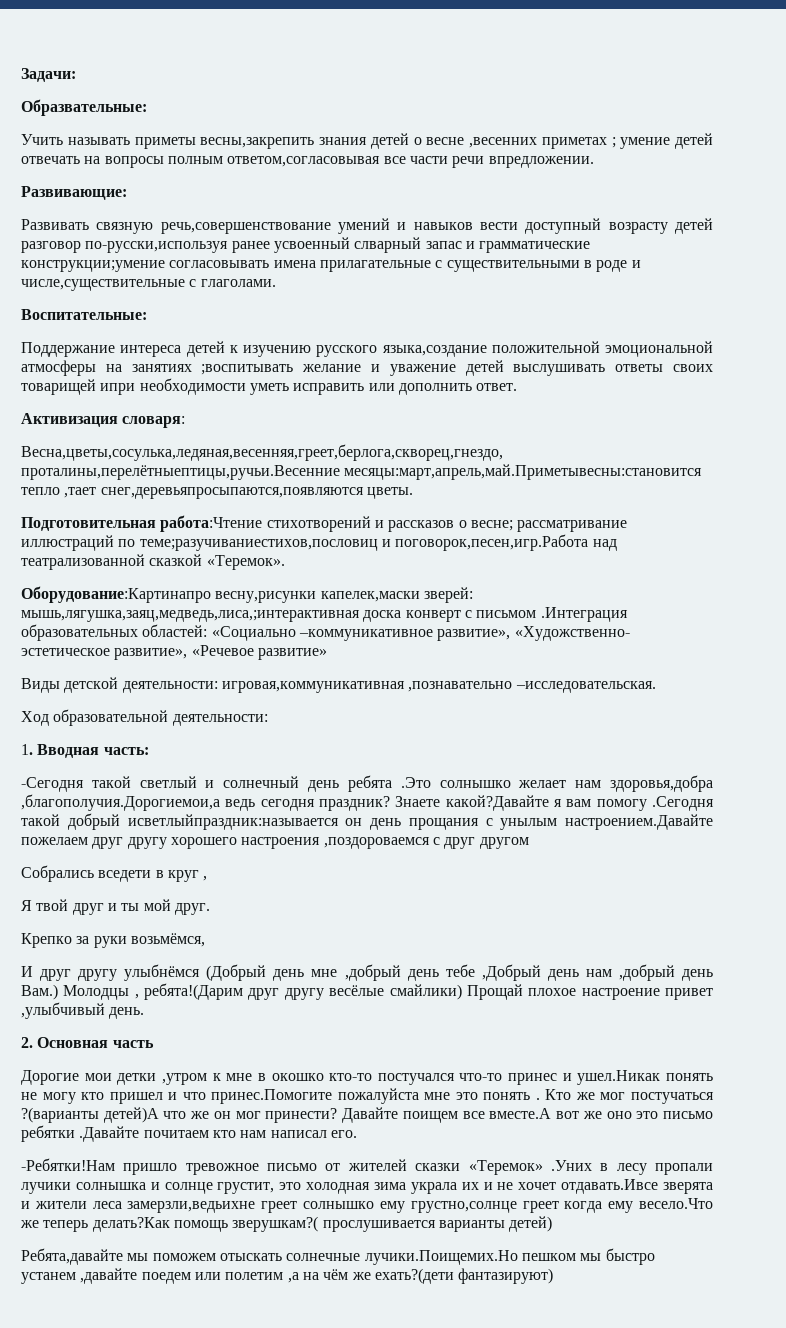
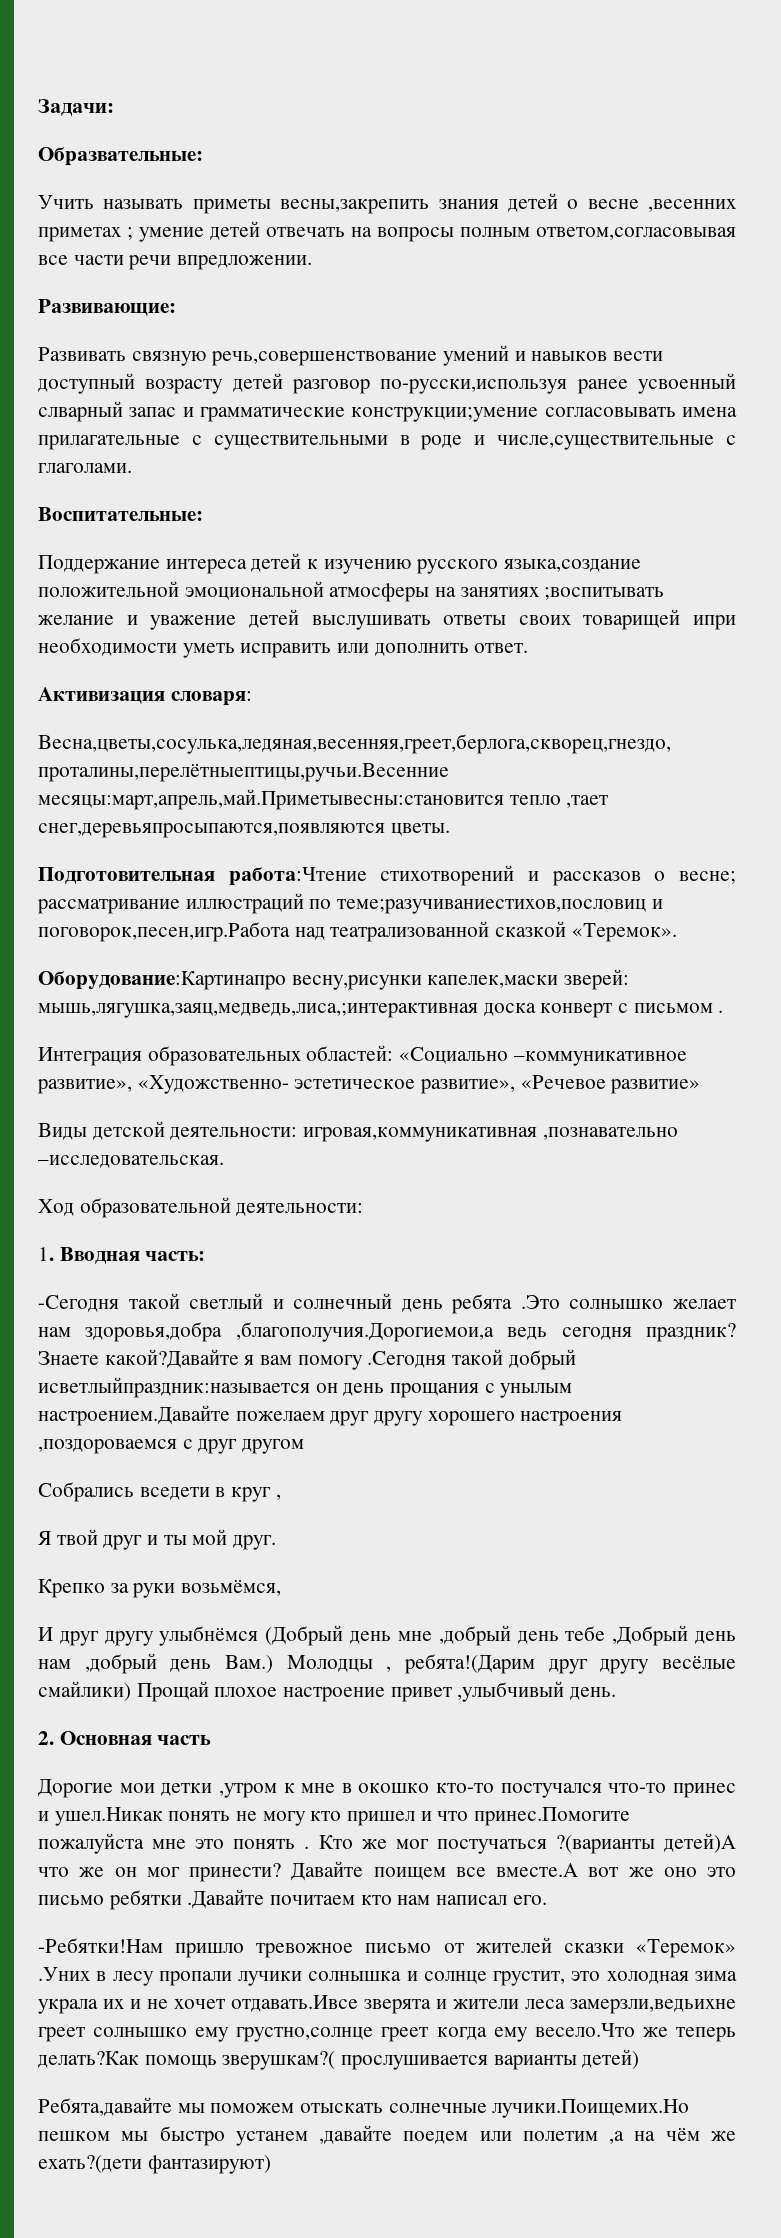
- Оборудование:Картинапро весну,рисунки капелек,маски зверей: мышь,лягушка,заяц,медведь,лиса,;интерактивная доска конверт с письмом .Интеграция образовательных областей: «Социально –коммуникативное развитие», «Художственно- эстетическое развитие», «Речевое развитие»
+ Оборудование:Картинапро весну,рисунки капелек,маски зверей: мышь,лягушка,заяц,медведь,лиса,;интерактивная доска конверт с письмом .
+ Интеграция образовательных областей: «Социально –коммуникативное развитие», «Художственно- эстетическое развитие», «Речевое развитие»

